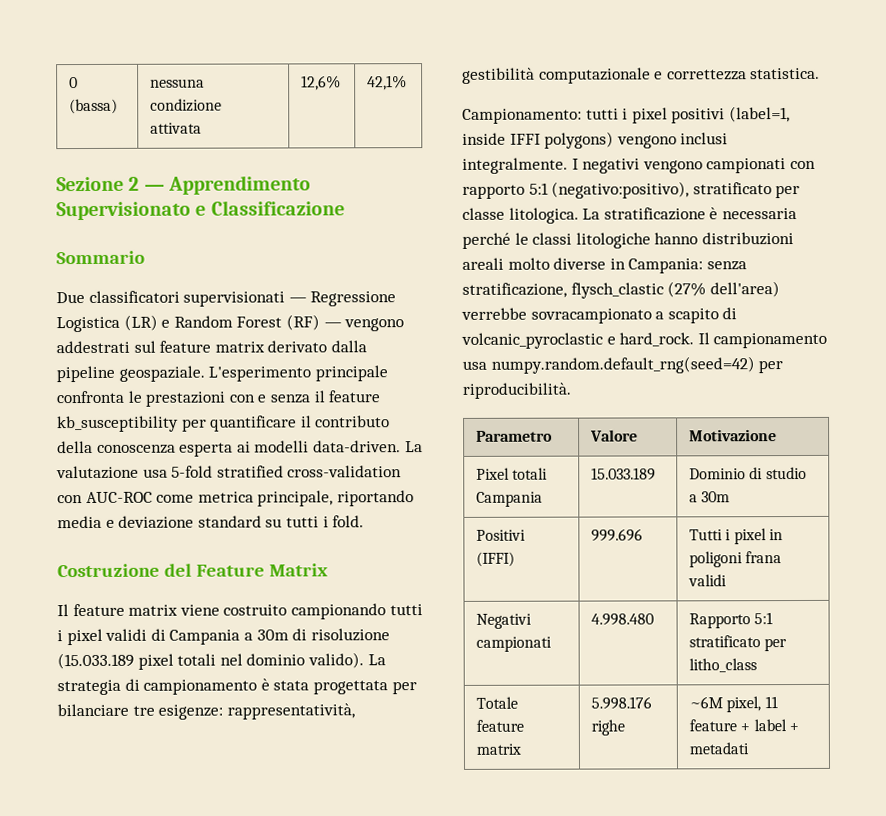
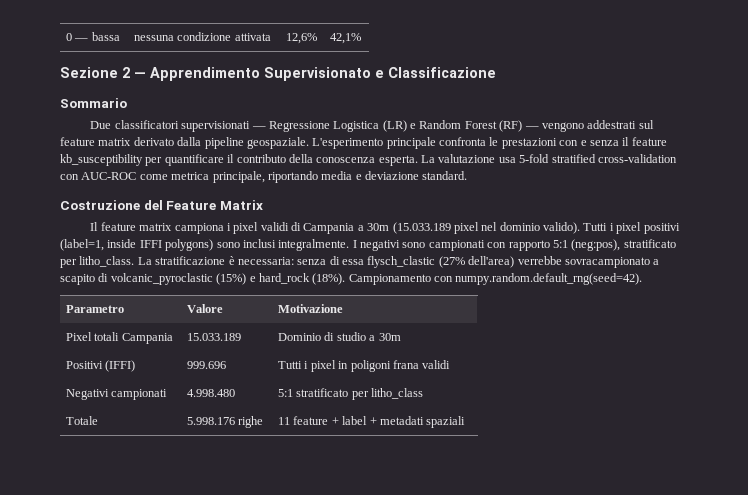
- 0 (bassa) | nessuna condizione attivata | 12,6% | 42,1%
+ 0 — bassa | nessuna condizione attivata | 12,6% | 42,1%
- L'esperimento principale confronta le prestazioni con e senza il feature kb_susceptibility per quantificare il contributo della conoscenza esperta ai modelli data-driven.
+ L'esperimento principale confronta le prestazioni con e senza il feature kb_susceptibility per quantificare il contributo della conoscenza esperta.
- La valutazione usa 5-fold stratified cross-validation con AUC-ROC come metrica principale, riportando media e deviazione standard su tutti i fold.
+ La valutazione usa 5-fold stratified cross-validation con AUC-ROC come metrica principale, riportando media e deviazione standard.
- Il feature matrix viene costruito campionando tutti i pixel validi di Campania a 30m di risoluzione (15.033.189 pixel totali nel dominio valido).
+ Il feature matrix campiona i pixel validi di Campania a 30m (15.033.189 pixel nel dominio valido).
- La strategia di campionamento è stata progettata per bilanciare tre esigenze: rappresentatività, gestibilità computazionale e correttezza statistica.
- Campionamento: tutti i pixel positivi (label=1, inside IFFI polygons) vengono inclusi integralmente.
+ Tutti i pixel positivi (label=1, inside IFFI polygons) sono inclusi integralmente.
- I negativi vengono campionati con rapporto 5:1 (negativo:positivo), stratificato per classe litologica.
+ I negativi sono campionati con rapporto 5:1 (neg:pos), stratificato per litho_class.
- La stratificazione è necessaria perché le classi litologiche hanno distribuzioni areali molto diverse in Campania: senza stratificazione, flysch_clastic (27% dell'area) verrebbe sovracampionato a scapito di volcanic_pyroclastic e hard_rock. Il campionamento usa numpy.random.default_rng(seed=42) per riproducibilità.
+ La stratificazione è necessaria: senza di essa flysch_clastic (27% dell'area) verrebbe sovracampionato a scapito di volcanic_pyroclastic (15%) e hard_rock (18%). Campionamento con numpy.random.default_rng(seed=42).
- Negativi campionati | 4.998.480 | Rapporto 5:1 stratificato per litho_class
+ Negativi campionati | 4.998.480 | 5:1 stratificato per litho_class
- Totale feature matrix | 5.998.176 righe | ~6M pixel, 11 feature + label + metadati
+ Totale | 5.998.176 righe | 11 feature + label + metadati spaziali

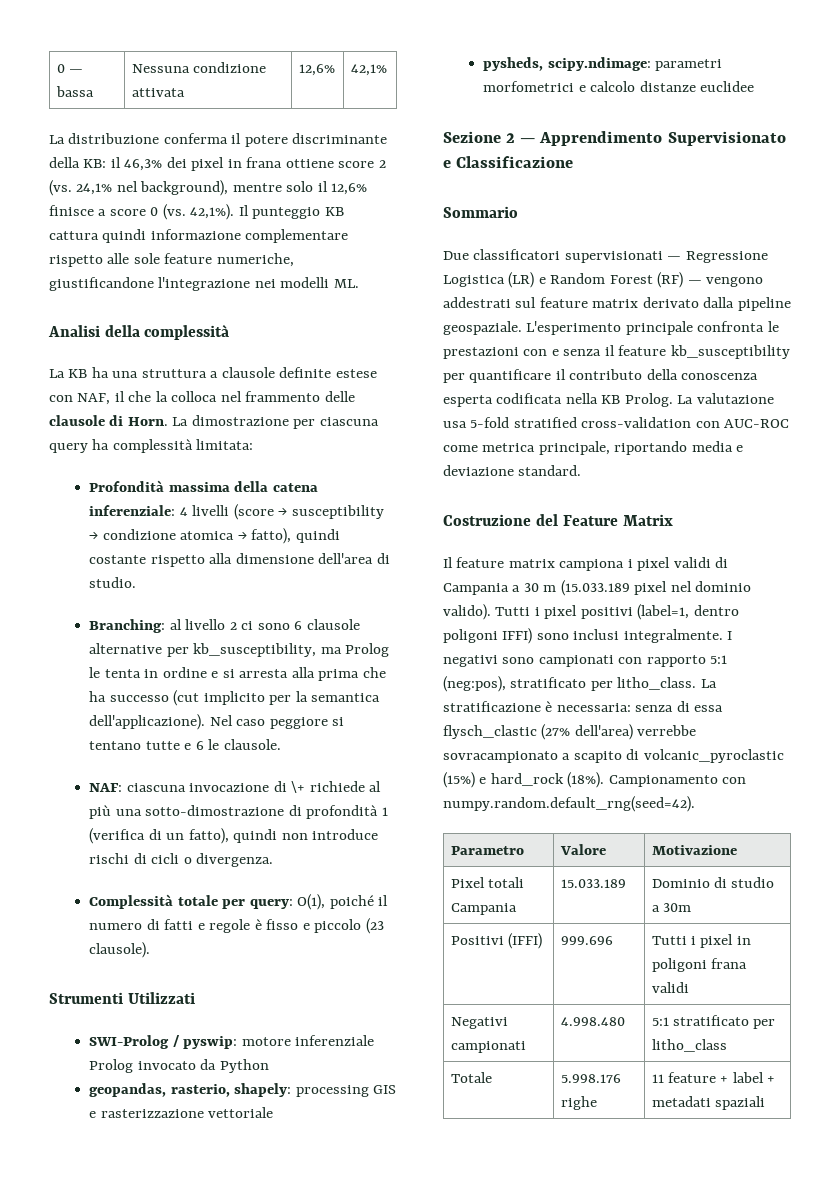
- 0 — bassa | nessuna condizione attivata | 12,6% | 42,1%
+ 0 — bassa | Nessuna condizione attivata | 12,6% | 42,1%
+ La distribuzione conferma il potere discriminante della KB: il 46,3% dei pixel in frana ottiene score 2 (vs. 24,1% nel background), mentre solo il 12,6% finisce a score 0 (vs. 42,1%). Il punteggio KB cattura quindi informazione complementare rispetto alle sole feature numeriche, giustificandone l'integrazione nei modelli ML.
+ Analisi della complessità
+ La KB ha una struttura a clausole definite estese con NAF, il che la colloca nel frammento delle clausole di Horn. La dimostrazione per ciascuna query ha complessità limitata:
+ Profondità massima della catena inferenziale: 4 livelli (score → susceptibility → condizione atomica → fatto), quindi costante rispetto alla dimensione dell'area di studio.
+ Branching: al livello 2 ci sono 6 clausole alternative per kb_susceptibility, ma Prolog le tenta in ordine e si arresta alla prima che ha successo (cut implicito per la semantica dell'applicazione). Nel caso peggiore si tentano tutte e 6 le clausole.
+ NAF: ciascuna invocazione di \+ richiede al più una sotto-dimostrazione di profondità 1 (verifica di un fatto), quindi non introduce rischi di cicli o divergenza.
+ Complessità totale per query: O(1), poiché il numero di fatti e regole è fisso e piccolo (23 clausole).
+ Strumenti Utilizzati
+ SWI-Prolog / pyswip: motore inferenziale Prolog invocato da Python
+ geopandas, rasterio, shapely: processing GIS e rasterizzazione vettoriale
+ pysheds, scipy.ndimage: parametri morfometrici e calcolo distanze euclidee
- L'esperimento principale confronta le prestazioni con e senza il feature kb_susceptibility per quantificare il contributo della conoscenza esperta.
+ L'esperimento principale confronta le prestazioni con e senza il feature kb_susceptibility per quantificare il contributo della conoscenza esperta codificata nella KB Prolog.
- Il feature matrix campiona i pixel validi di Campania a 30m (15.033.189 pixel nel dominio valido).
+ Il feature matrix campiona i pixel validi di Campania a 30 m (15.033.189 pixel nel dominio valido).
- Tutti i pixel positivi (label=1, inside IFFI polygons) sono inclusi integralmente.
+ Tutti i pixel positivi (label=1, dentro poligoni IFFI) sono inclusi integralmente.

